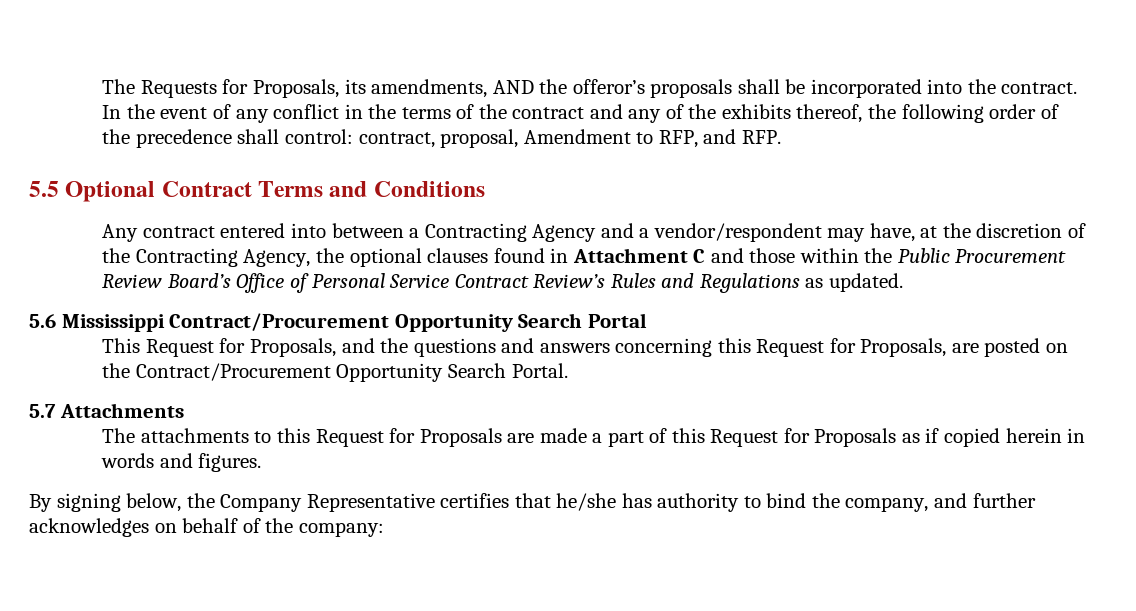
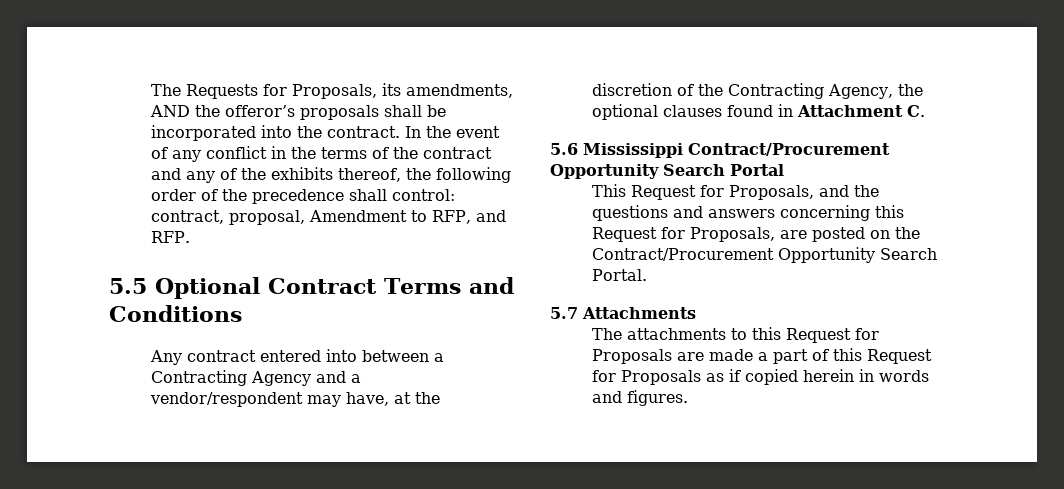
- Any contract entered into between a Contracting Agency and a vendor/respondent may have, at the discretion of the Contracting Agency, the optional clauses found in Attachment C and those within the Public Procurement Review Board’s Office of Personal Service Contract Review’s Rules and Regulations as updated.
+ Any contract entered into between a Contracting Agency and a vendor/respondent may have, at the discretion of the Contracting Agency, the optional clauses found in Attachment C.
- By signing below, the Company Representative certifies that he/she has authority to bind the company, and further acknowledges on behalf of the company:

